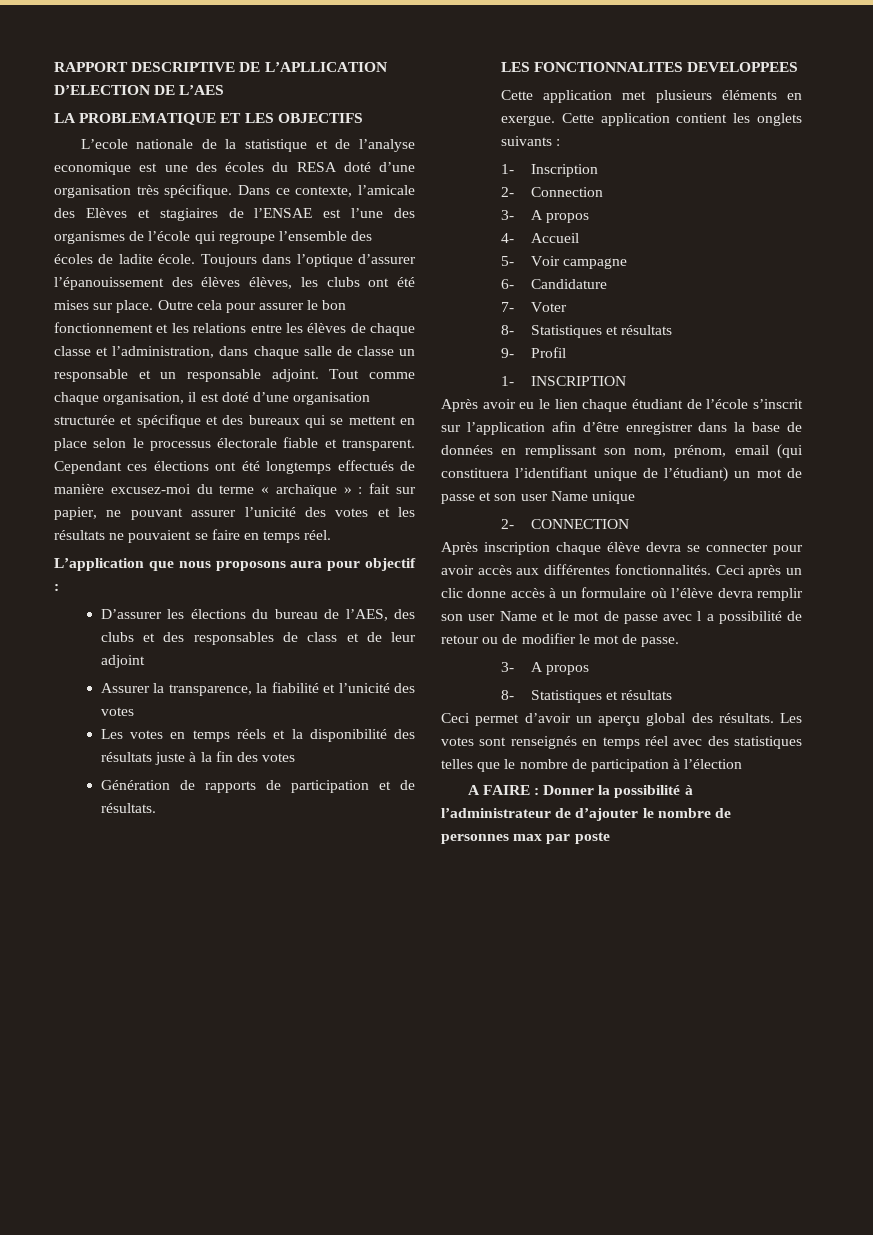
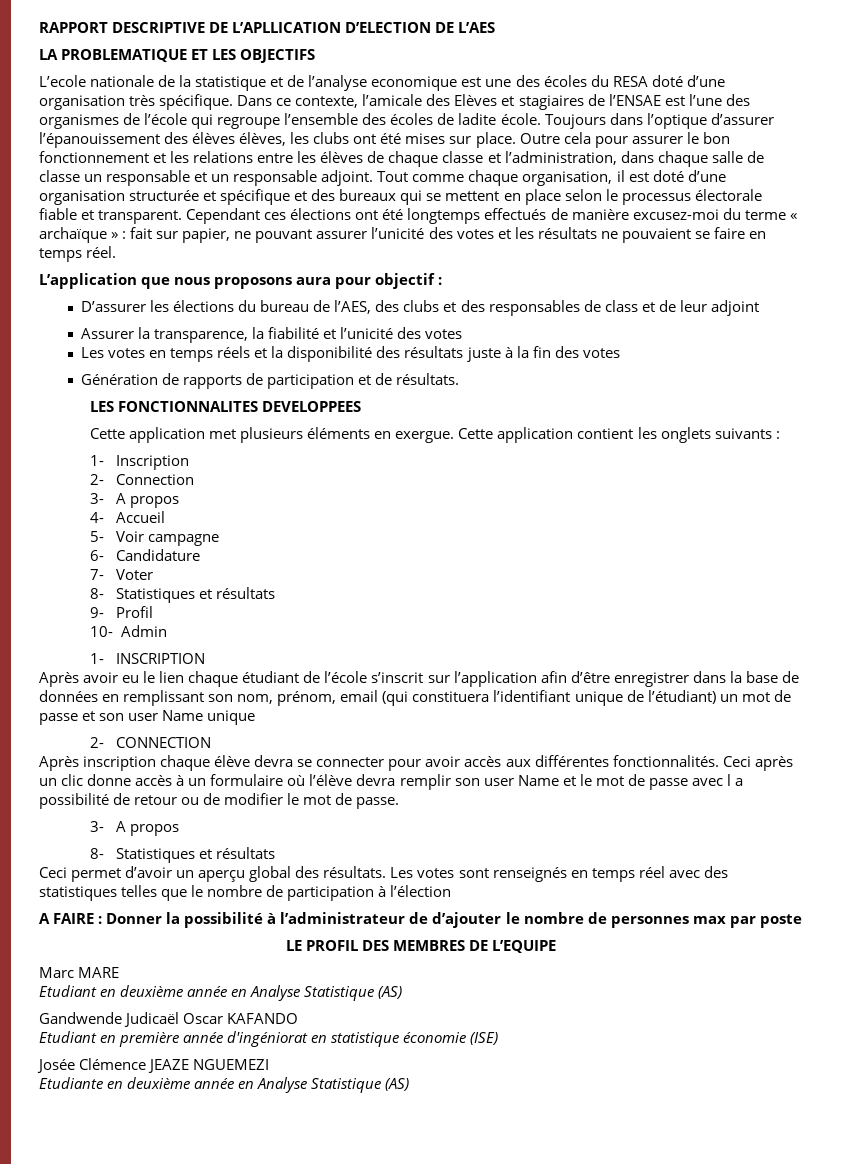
+ 10- Admin
+ LE PROFIL DES MEMBRES DE L’EQUIPE
+ Marc MARE
+ Etudiant en deuxième année en Analyse Statistique (AS)
+ Gandwende Judicaël Oscar KAFANDO
+ Etudiant en première année d'ingéniorat en statistique économie (ISE)
+ Josée Clémence JEAZE NGUEMEZI
+ Etudiante en deuxième année en Analyse Statistique (AS)

